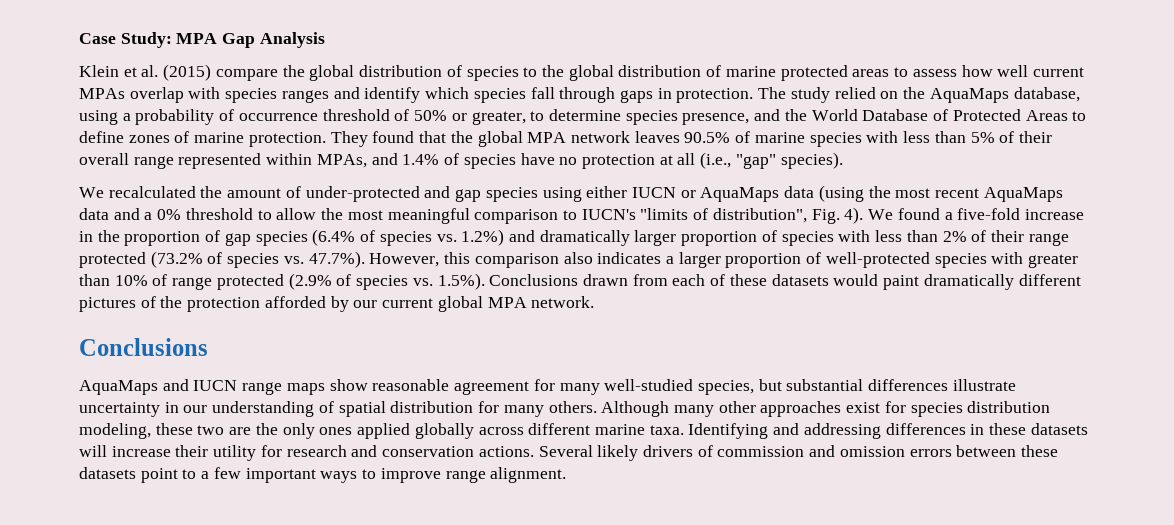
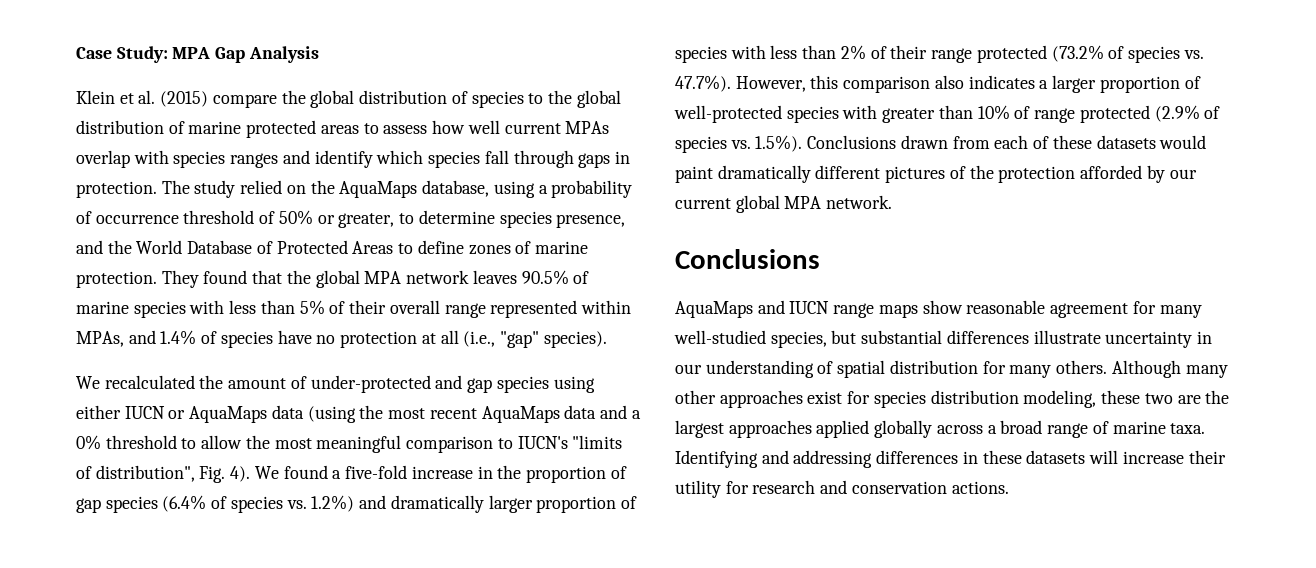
- Although many other approaches exist for species distribution modeling, these two are the only ones applied globally across different marine taxa.
+ Although many other approaches exist for species distribution modeling, these two are the largest approaches applied globally across a broad range of marine taxa.
- Several likely drivers of commission and omission errors between these datasets point to a few important ways to improve range alignment.

